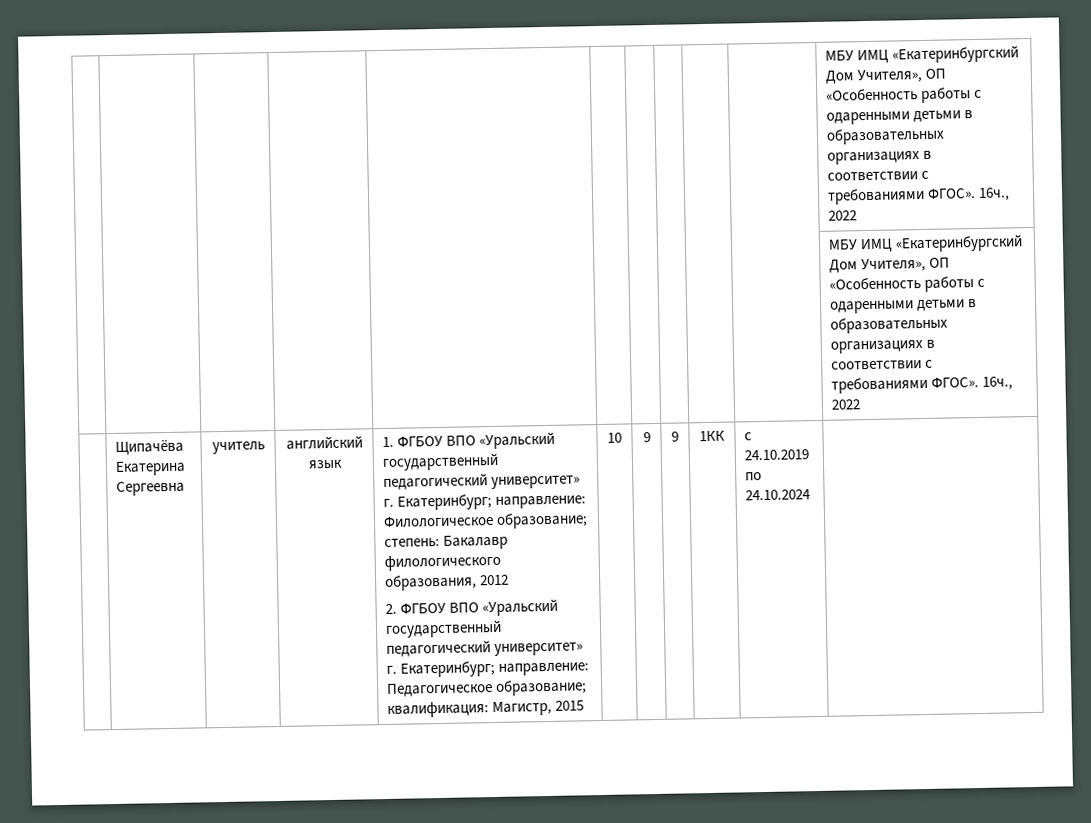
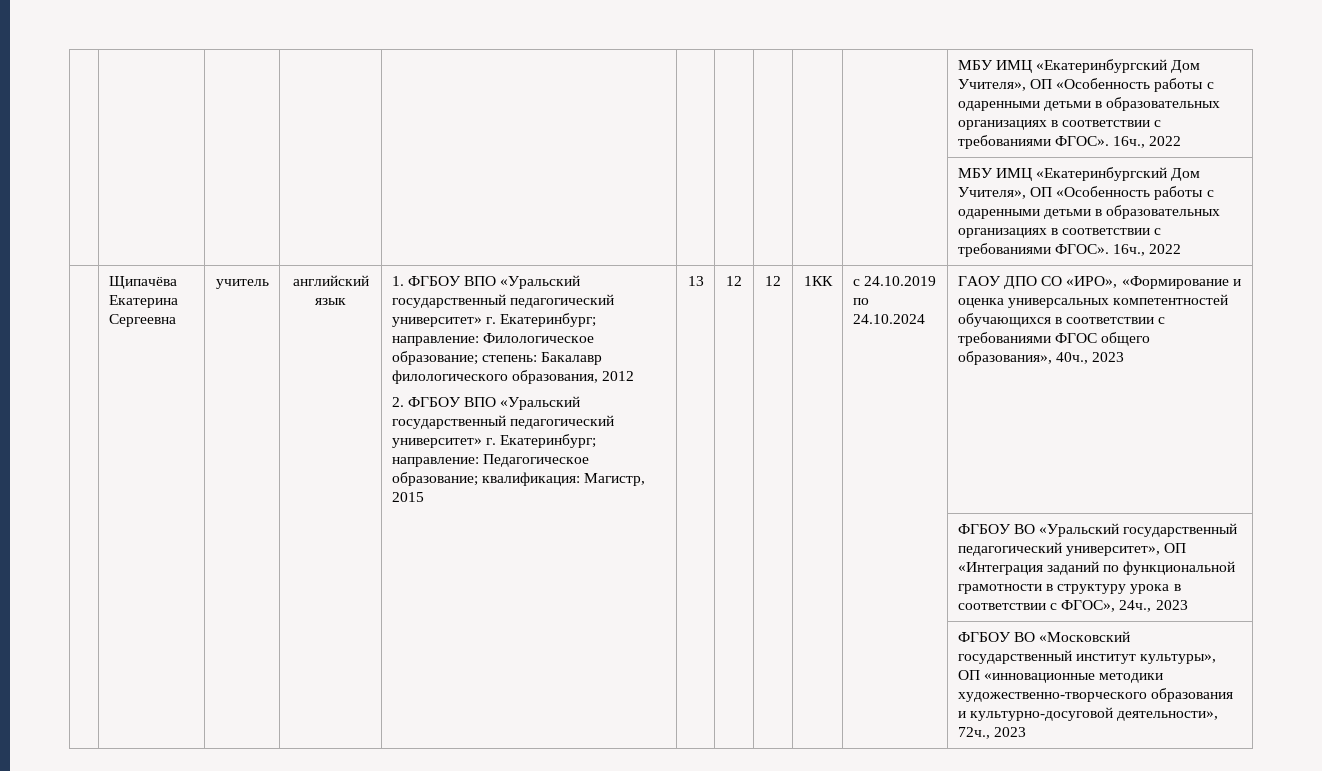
- 10 | 9 | 9
+ 13 | 12 | 12
+ ГАОУ ДПО СО «ИРО», «Формирование и оценка универсальных компетентностей обучающихся в соответствии с требованиями ФГОС общего образования», 40ч., 2023
+ | | | | | | | | | | ФГБОУ ВО «Уральский государственный педагогический университет», ОП «Интеграция заданий по функциональной грамотности в структуру урока в соответствии с ФГОС», 24ч., 2023
+ | | | | | | | | | | ФГБОУ ВО «Московский государственный институт культуры», ОП «инновационные методики художественно-творческого образования и культурно-досуговой деятельности», 72ч., 2023

